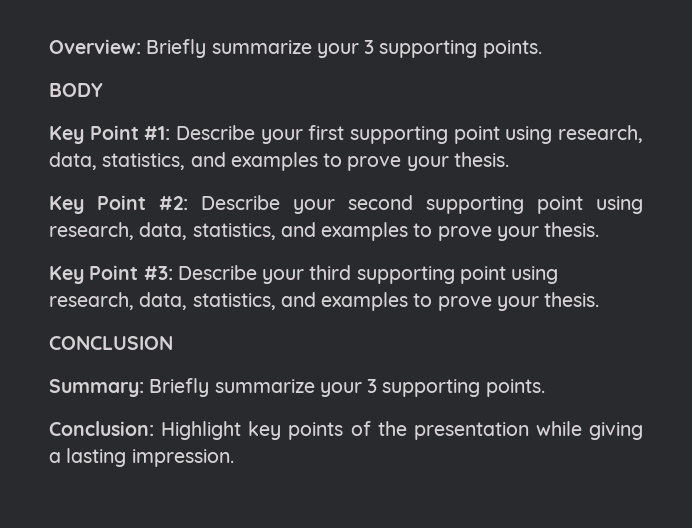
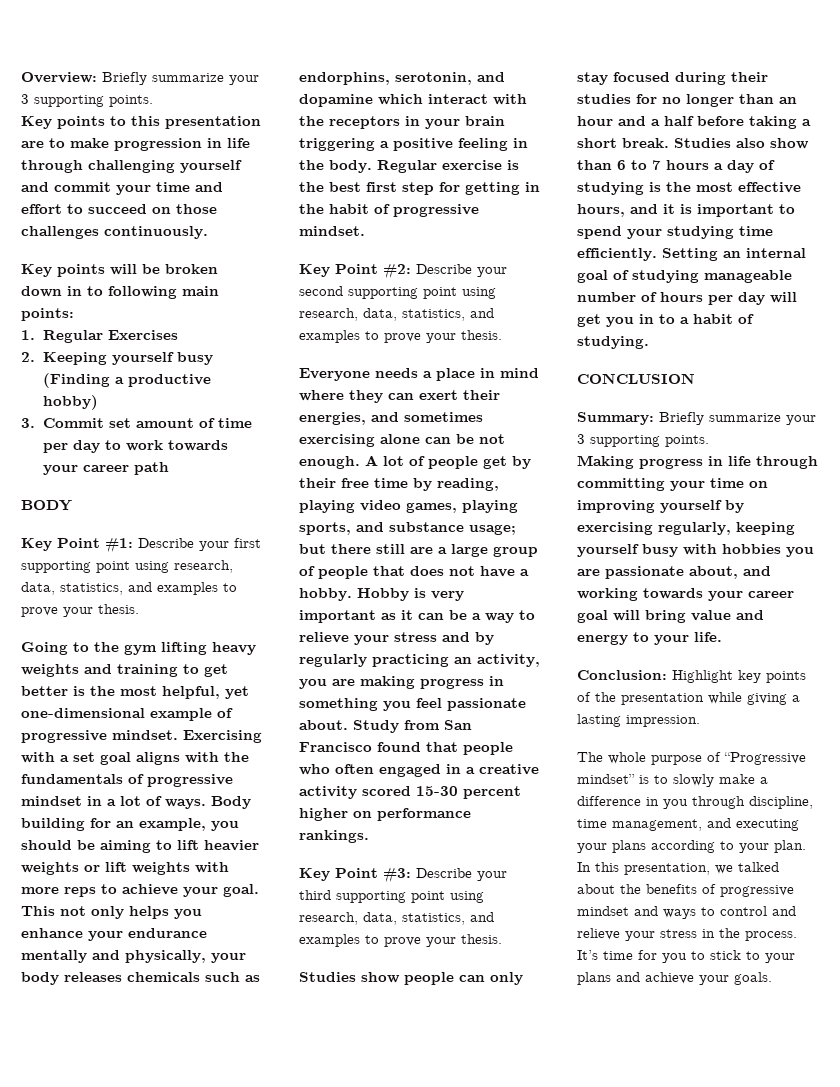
+ Key points to this presentation are to make progression in life through challenging yourself and commit your time and effort to succeed on those challenges continuously.
+ Key points will be broken down in to following main points:
+ 1. Regular Exercises
+ 2. Keeping yourself busy (Finding a productive hobby)
+ 3. Commit set amount of time per day to work towards your career path
+ Going to the gym lifting heavy weights and training to get better is the most helpful, yet one-dimensional example of progressive mindset. Exercising with a set goal aligns with the fundamentals of progressive mindset in a lot of ways. Body building for an example, you should be aiming to lift heavier weights or lift weights with more reps to achieve your goal. This not only helps you enhance your endurance mentally and physically, your body releases chemicals such as endorphins, serotonin, and dopamine which interact with the receptors in your brain triggering a positive feeling in the body. Regular exercise is the best first step for getting in the habit of progressive mindset.
+ Everyone needs a place in mind where they can exert their energies, and sometimes exercising alone can be not enough. A lot of people get by their free time by reading, playing video games, playing sports, and substance usage; but there still are a large group of people that does not have a hobby. Hobby is very important as it can be a way to relieve your stress and by regularly practicing an activity, you are making progress in something you feel passionate about. Study from San Francisco found that people who often engaged in a creative activity scored 15-30 percent higher on performance rankings.
+ Studies show people can only stay focused during their studies for no longer than an hour and a half before taking a short break. Studies also show than 6 to 7 hours a day of studying is the most effective hours, and it is important to spend your studying time efficiently. Setting an internal goal of studying manageable number of hours per day will get you in to a habit of studying.
+ Making progress in life through committing your time on improving yourself by exercising regularly, keeping yourself busy with hobbies you are passionate about, and working towards your career goal will bring value and energy to your life.
+ The whole purpose of “Progressive mindset” is to slowly make a difference in you through discipline, time management, and executing your plans according to your plan. In this presentation, we talked about the benefits of progressive mindset and ways to control and relieve your stress in the process. It’s time for you to stick to your plans and achieve your goals.

